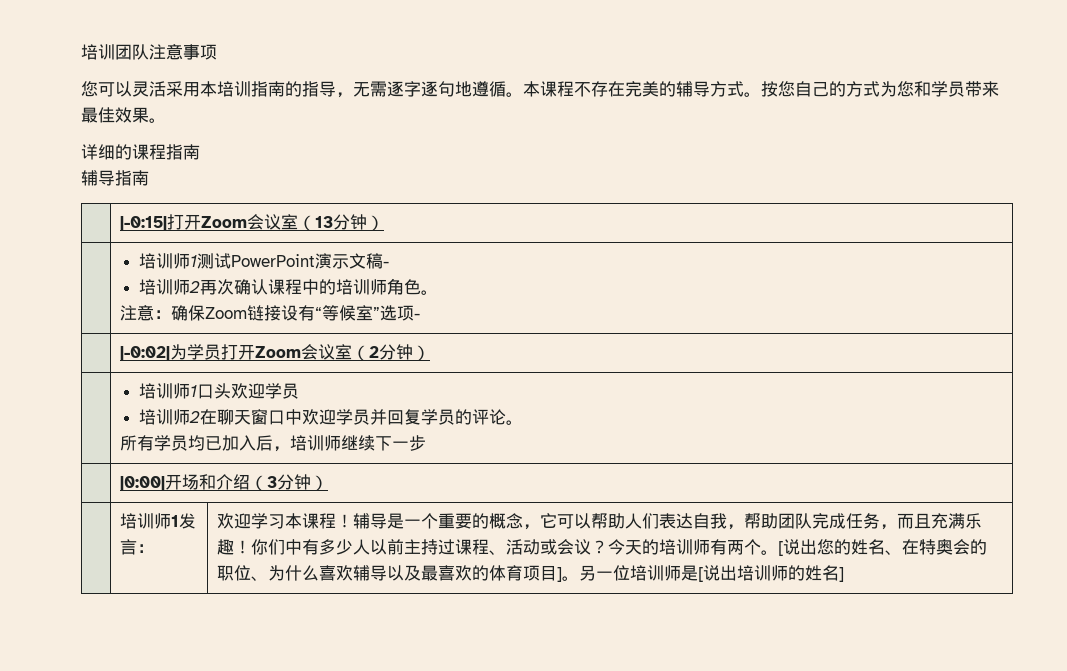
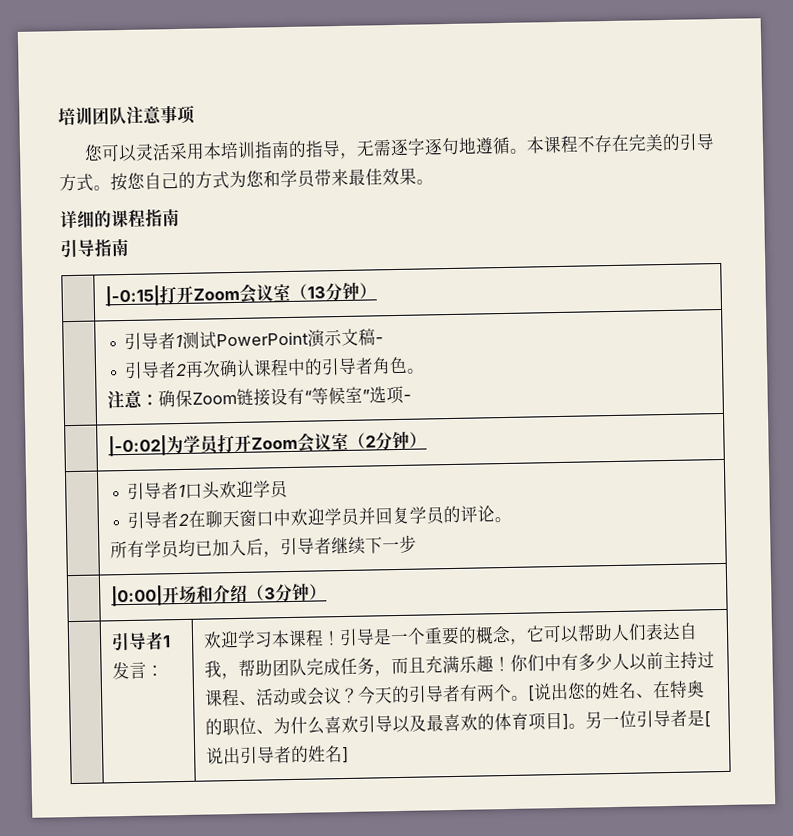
- 本课程不存在完美的辅导方式。
+ 本课程不存在完美的引导方式。
- 辅导指南
+ 引导指南
- | 培训师1测试PowerPoint演示文稿-
- 培训师2再次确认课程中的培训师角色。
+ | 引导者1测试PowerPoint演示文稿-
+ 引导者2再次确认课程中的引导者角色。
- | 培训师1口头欢迎学员
- 培训师2在聊天窗口中欢迎学员并回复学员的评论。
- 所有学员均已加入后，培训师继续下一步
+ | 引导者1口头欢迎学员
+ 引导者2在聊天窗口中欢迎学员并回复学员的评论。
+ 所有学员均已加入后，引导者继续下一步
- 培训师1发言：
+ 引导者1发言：
- 辅导是一个重要的概念，它可以帮助人们表达自我，帮助团队完成任务，而且充满乐趣！
+ 引导是一个重要的概念，它可以帮助人们表达自我，帮助团队完成任务，而且充满乐趣！
- 今天的培训师有两个。
+ 今天的引导者有两个。
- [说出您的姓名、在特奥会的职位、为什么喜欢辅导以及最喜欢的体育项目]。
+ [说出您的姓名、在特奥的职位、为什么喜欢引导以及最喜欢的体育项目]。
- 另一位培训师是[说出培训师的姓名]
+ 另一位引导者是[说出引导者的姓名]

